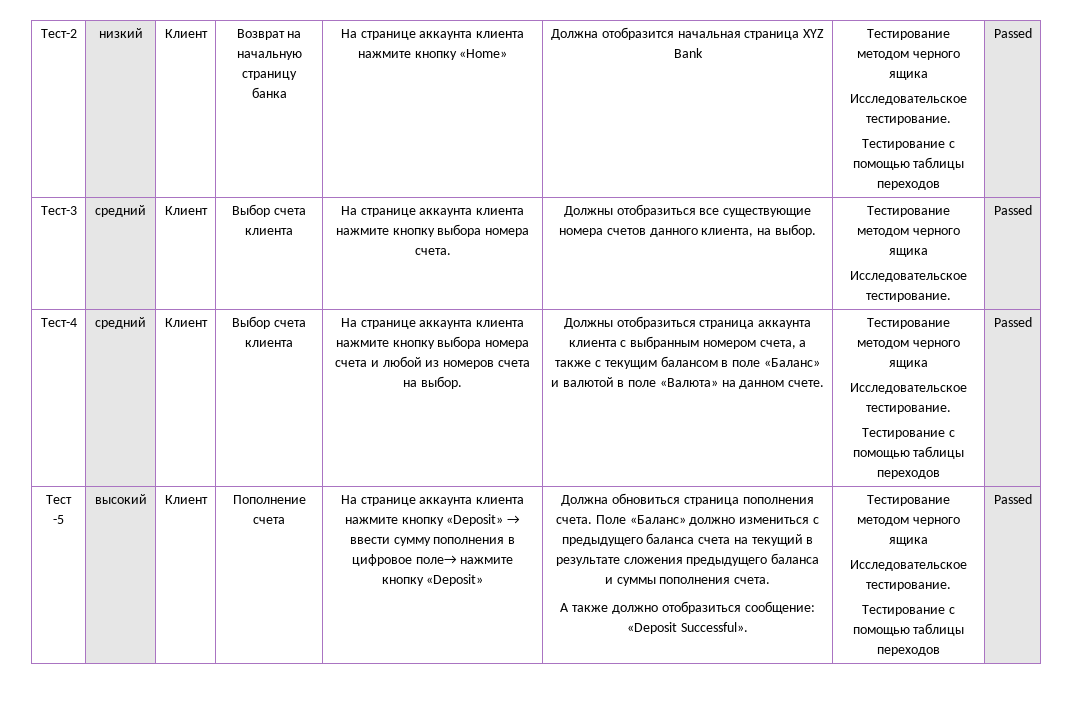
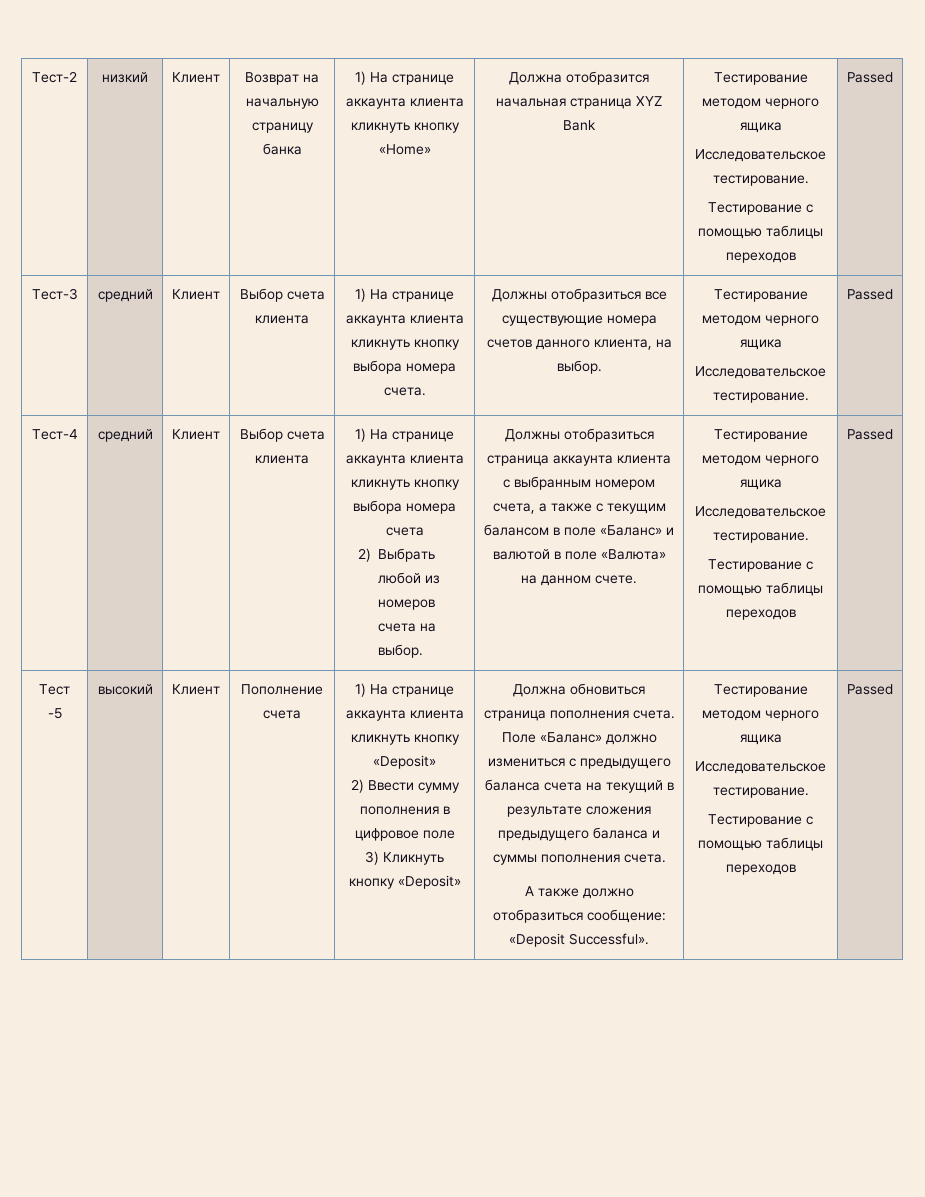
- Тест-2 | низкий | Клиент | Возврат на начальную страницу банка | На странице аккаунта клиента нажмите кнопку «Home» | Должна отобразится начальная страница XYZ Bank | Тестирование методом черного ящика
+ Тест-2 | низкий | Клиент | Возврат на начальную страницу банка | 1) На странице аккаунта клиента кликнуть кнопку «Home» | Должна отобразится начальная страница XYZ Bank | Тестирование методом черного ящика
- Тест-3 | средний | Клиент | Выбор счета клиента | На странице аккаунта клиента нажмите кнопку выбора номера счета. | Должны отобразиться все существующие номера счетов данного клиента, на выбор. | Тестирование методом черного ящика
+ Тест-3 | средний | Клиент | Выбор счета клиента | 1) На странице аккаунта клиента кликнуть кнопку выбора номера счета. | Должны отобразиться все существующие номера счетов данного клиента, на выбор. | Тестирование методом черного ящика
- На странице аккаунта клиента нажмите кнопку выбора номера счета и любой из номеров счета на выбор.
+ 1) На странице аккаунта клиента кликнуть кнопку выбора номера счета
+ 2) Выбрать любой из номеров счета на выбор.
- На странице аккаунта клиента нажмите кнопку «Deposit» → ввести сумму пополнения в цифровое поле→ нажмите кнопку «Deposit»
+ 1) На странице аккаунта клиента кликнуть кнопку «Deposit»
+ 2) Ввести сумму пополнения в цифровое поле
+ 3) Кликнуть кнопку «Deposit»

